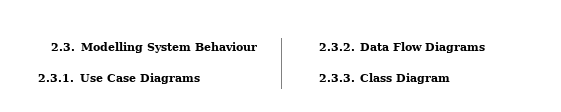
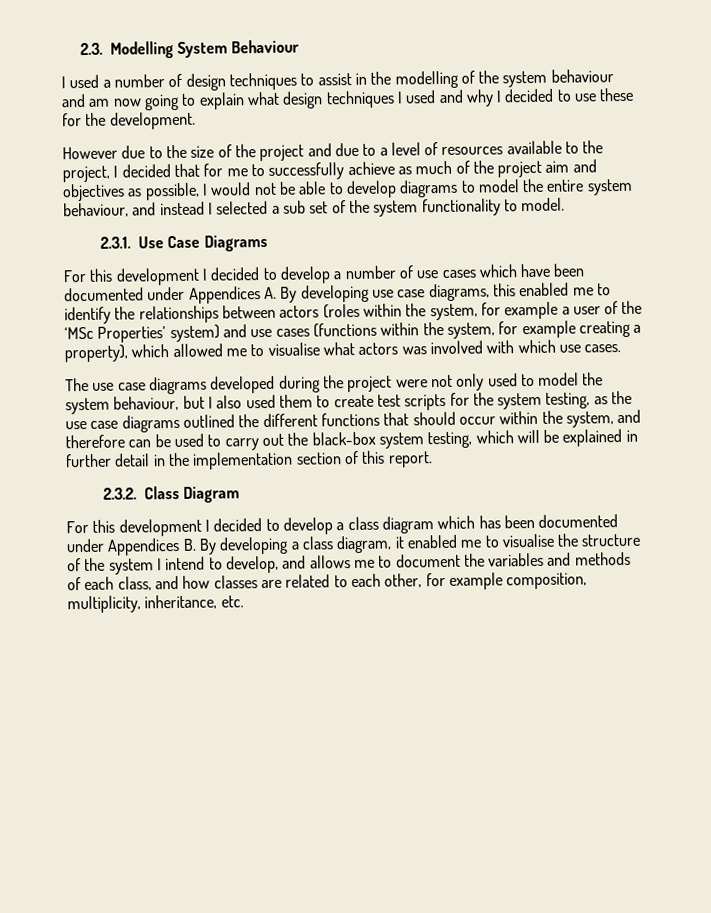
+ I used a number of design techniques to assist in the modelling of the system behaviour and am now going to explain what design techniques I used and why I decided to use these for the development.
+ However due to the size of the project and due to a level of resources available to the project, I decided that for me to successfully achieve as much of the project aim and objectives as possible, I would not be able to develop diagrams to model the entire system behaviour, and instead I selected a sub set of the system functionality to model.
  2.3.1. Use Case Diagrams
- 2.3.2. Data Flow Diagrams
- 2.3.3. Class Diagram
+ For this development I decided to develop a number of use cases which have been documented under Appendices A. By developing use case diagrams, this enabled me to identify the relationships between actors (roles within the system, for example a user of the ‘MSc Properties’ system) and use cases (functions within the system, for example creating a property), which allowed me to visualise what actors was involved with which use cases.
+ The use case diagrams developed during the project were not only used to model the system behaviour, but I also used them to create test scripts for the system testing, as the use case diagrams outlined the different functions that should occur within the system, and therefore can be used to carry out the black-box system testing, which will be explained in further detail in the implementation section of this report.
+ 2.3.2. Class Diagram
+ For this development I decided to develop a class diagram which has been documented under Appendices B. By developing a class diagram, it enabled me to visualise the structure of the system I intend to develop, and allows me to document the variables and methods of each class, and how classes are related to each other, for example composition, multiplicity, inheritance, etc.

